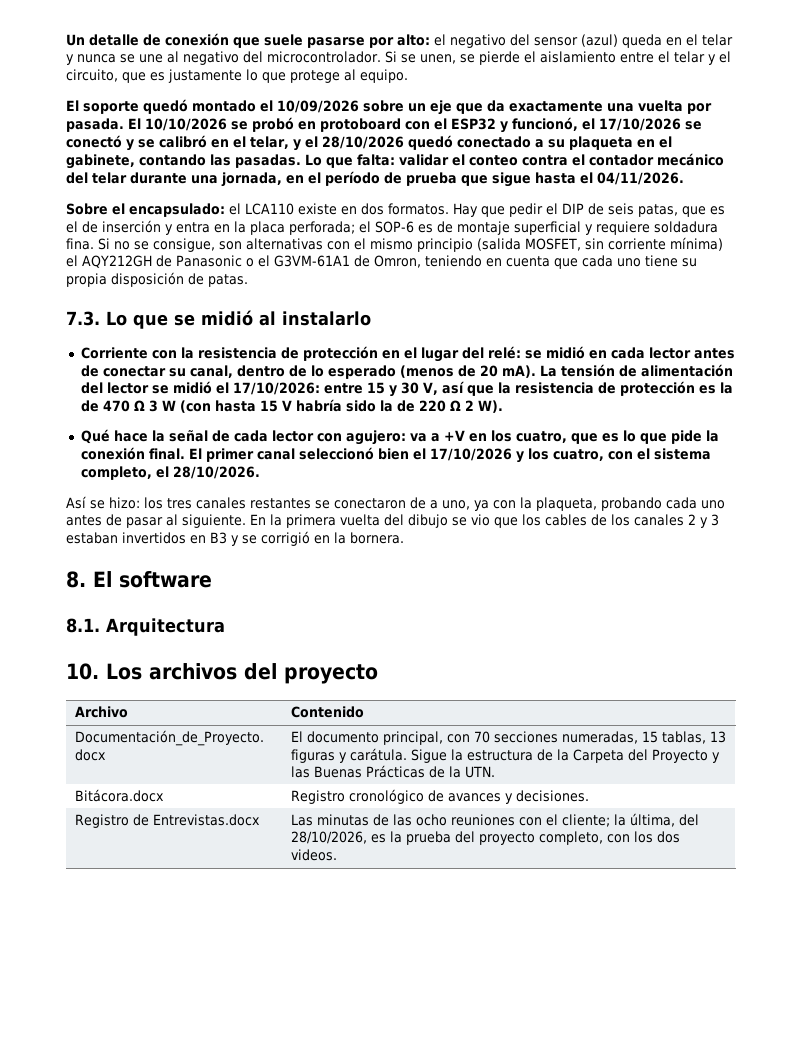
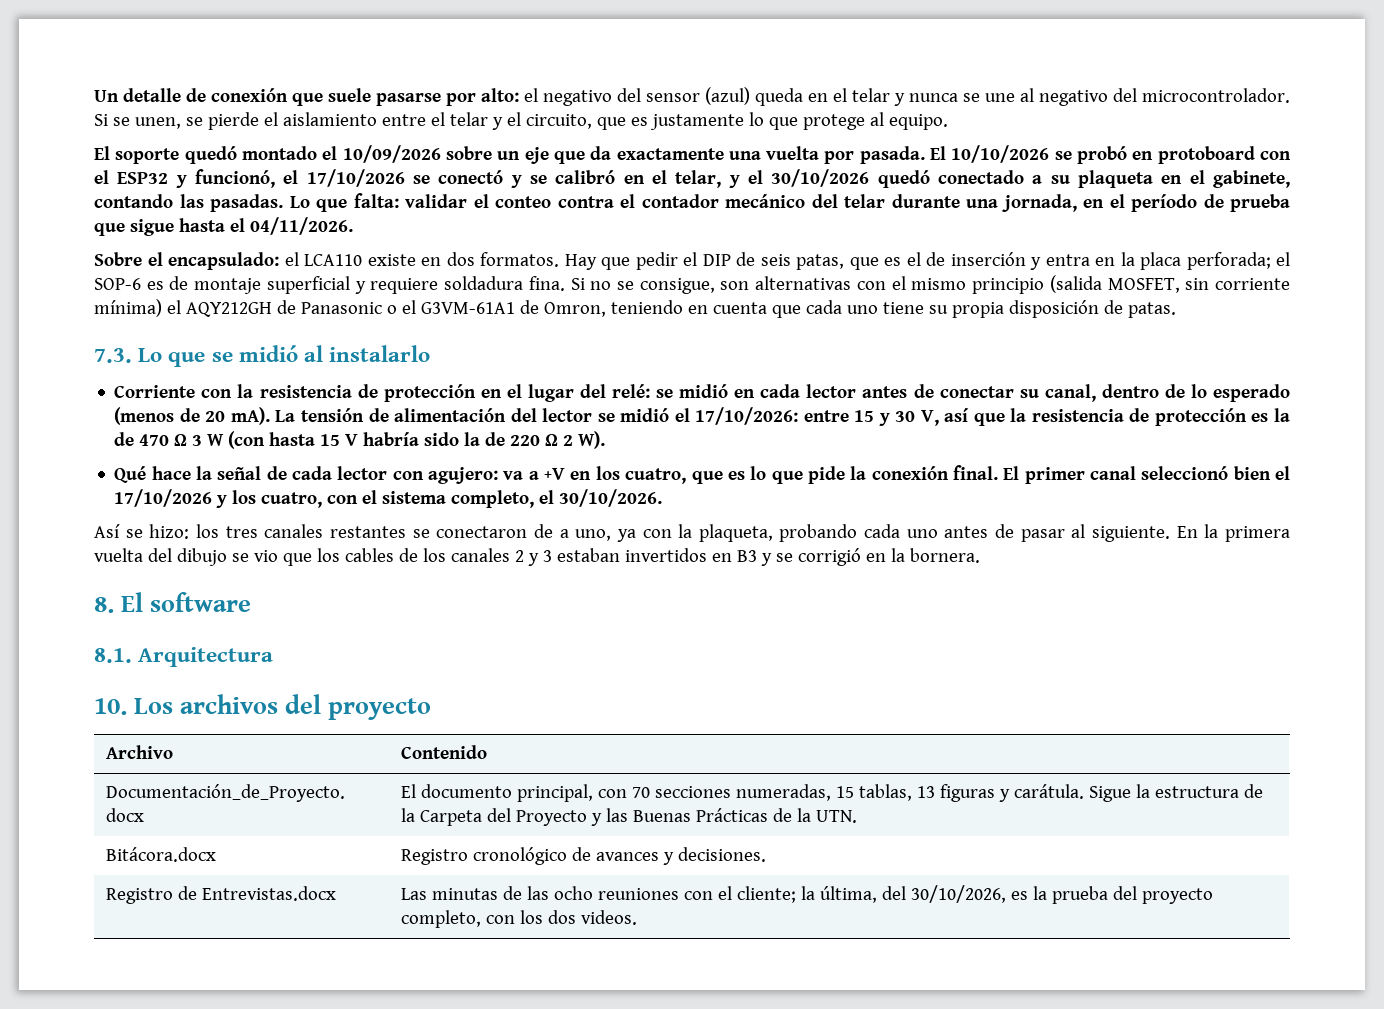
- El 10/10/2026 se probó en protoboard con el ESP32 y funcionó, el 17/10/2026 se conectó y se calibró en el telar, y el 28/10/2026 quedó conectado a su plaqueta en el gabinete, contando las pasadas.
+ El 10/10/2026 se probó en protoboard con el ESP32 y funcionó, el 17/10/2026 se conectó y se calibró en el telar, y el 30/10/2026 quedó conectado a su plaqueta en el gabinete, contando las pasadas.
- El primer canal seleccionó bien el 17/10/2026 y los cuatro, con el sistema completo, el 28/10/2026.
+ El primer canal seleccionó bien el 17/10/2026 y los cuatro, con el sistema completo, el 30/10/2026.
- Registro de Entrevistas.docx | Las minutas de las ocho reuniones con el cliente; la última, del 28/10/2026, es la prueba del proyecto completo, con los dos videos.
+ Registro de Entrevistas.docx | Las minutas de las ocho reuniones con el cliente; la última, del 30/10/2026, es la prueba del proyecto completo, con los dos videos.

